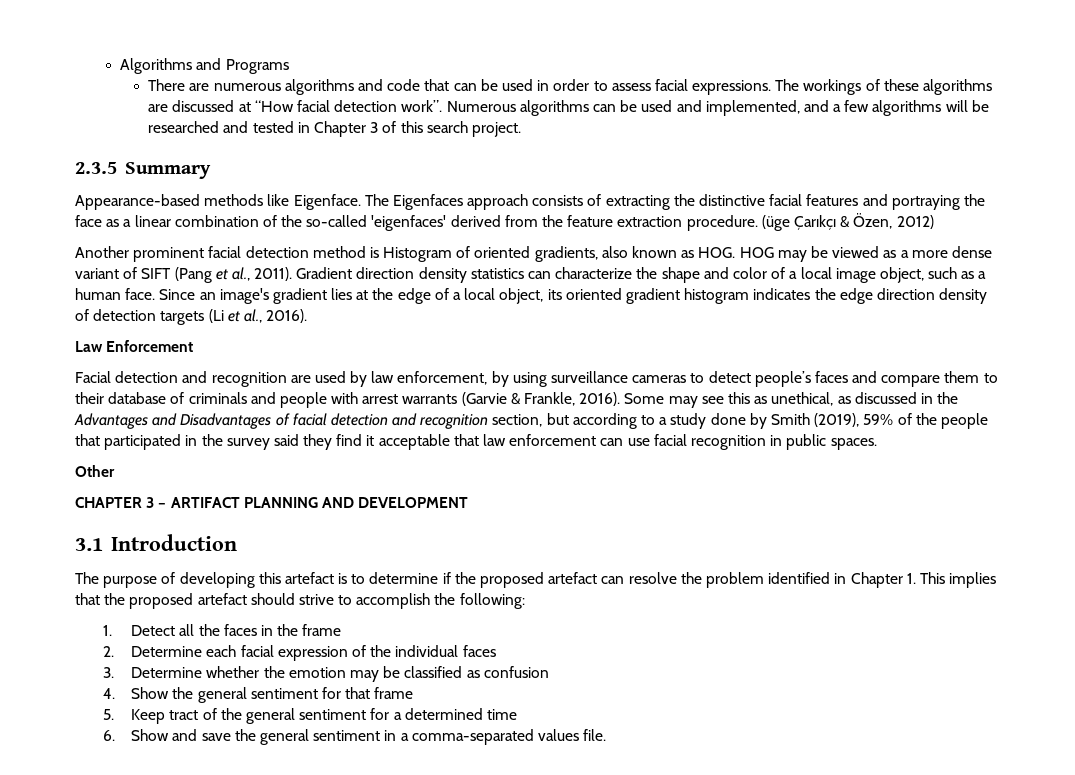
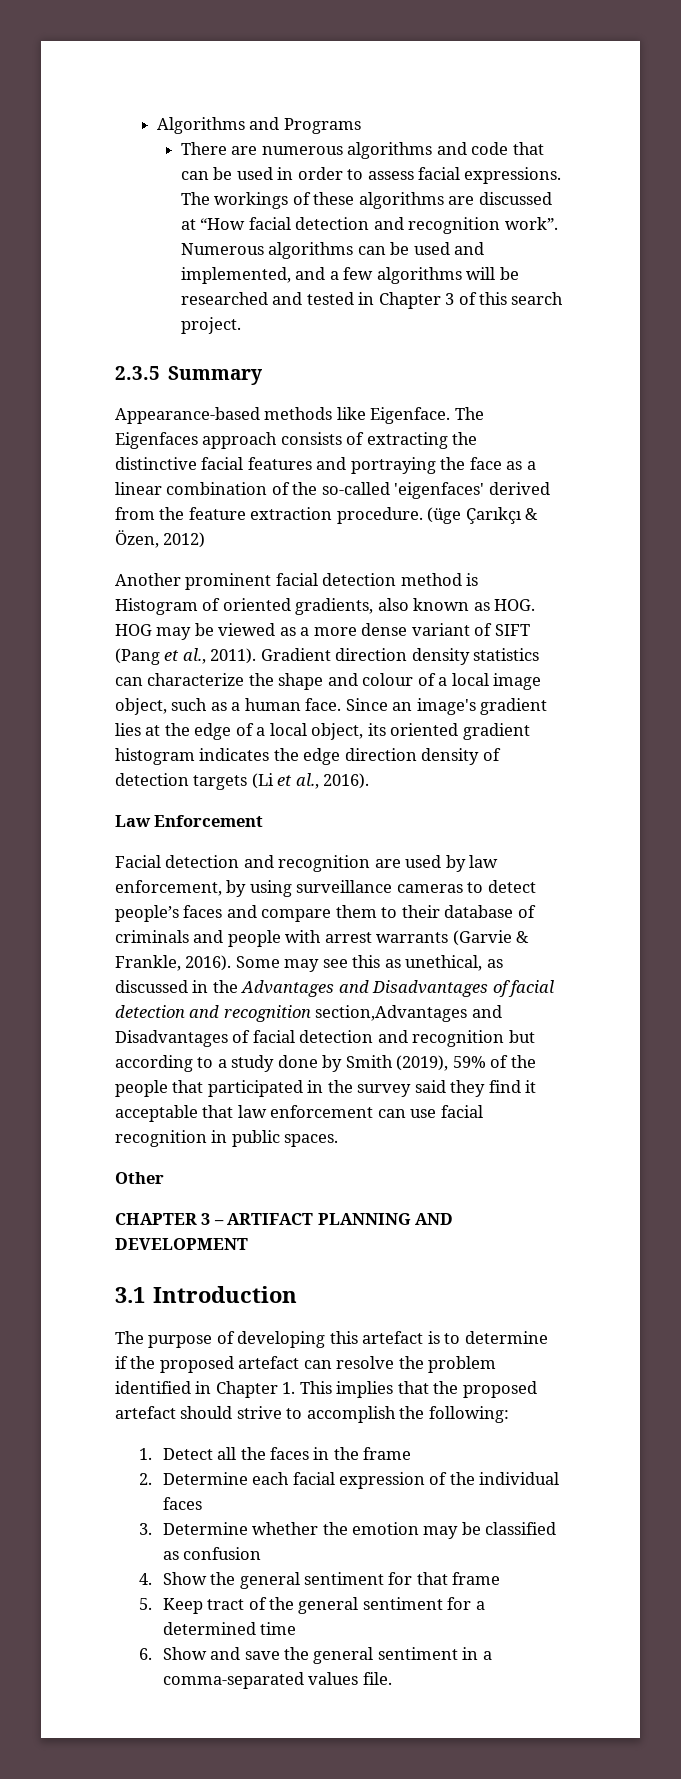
- The workings of these algorithms are discussed at “How facial detection work”.
+ The workings of these algorithms are discussed at “How facial detection and recognition work”.
- Gradient direction density statistics can characterize the shape and color of a local image object, such as a human face.
+ Gradient direction density statistics can characterize the shape and colour of a local image object, such as a human face.
- Some may see this as unethical, as discussed in the Advantages and Disadvantages of facial detection and recognition section, but according to a study done by Smith (2019), 59% of the people that participated in the survey said they find it acceptable that law enforcement can use facial recognition in public spaces.
+ Some may see this as unethical, as discussed in the Advantages and Disadvantages of facial detection and recognition section,Advantages and Disadvantages of facial detection and recognition but according to a study done by Smith (2019), 59% of the people that participated in the survey said they find it acceptable that law enforcement can use facial recognition in public spaces.

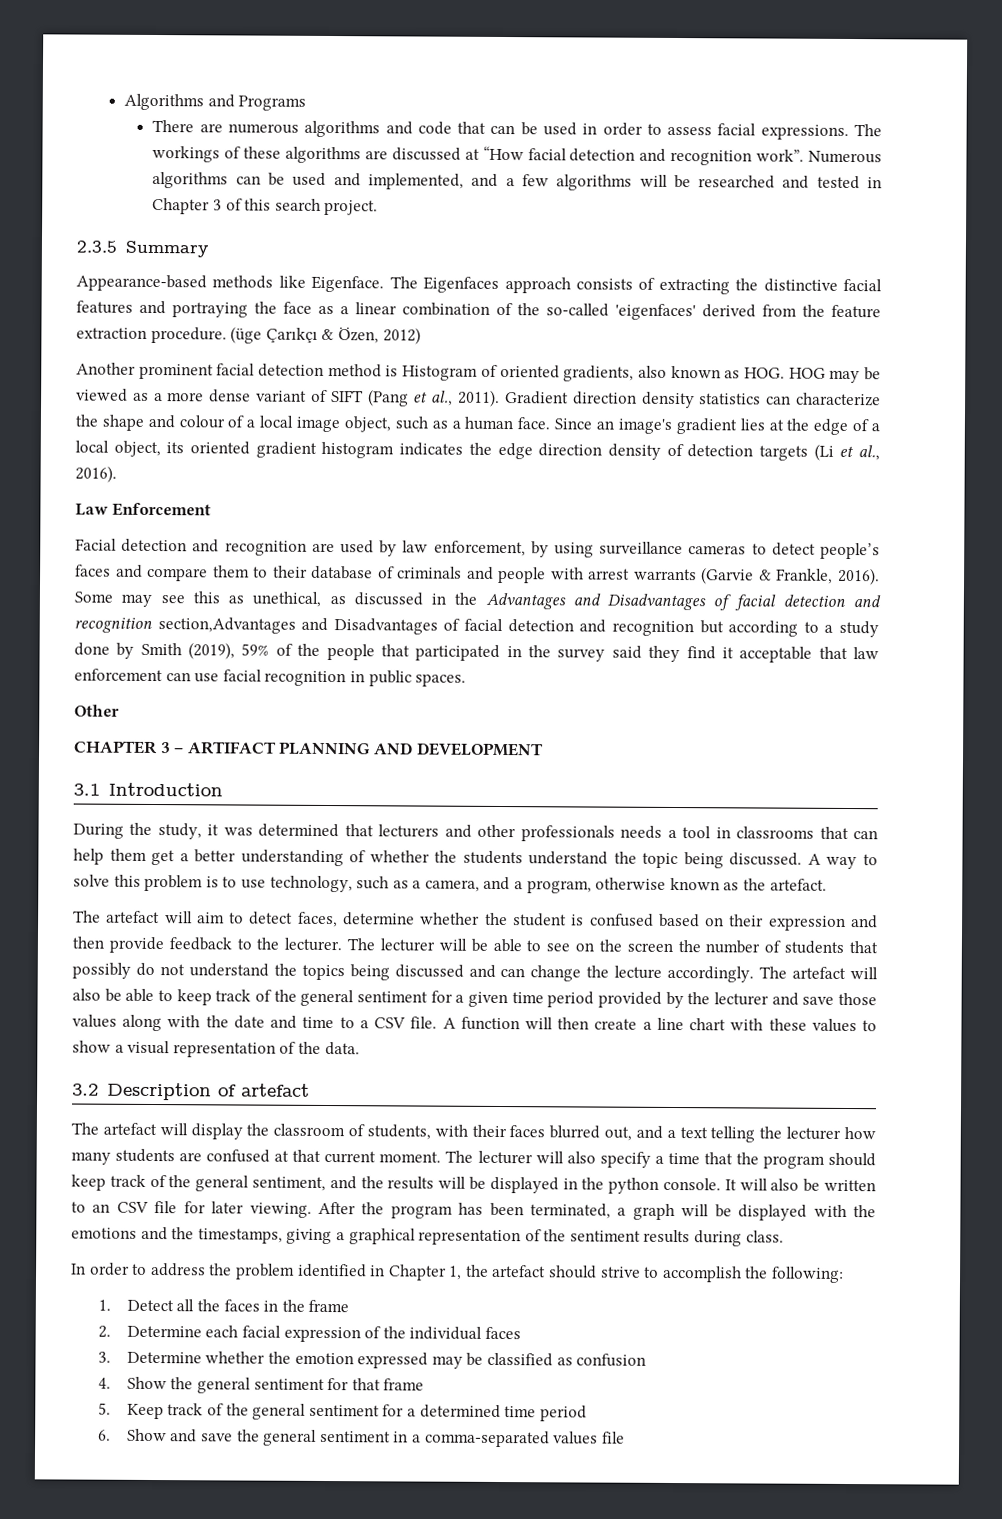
- The purpose of developing this artefact is to determine if the proposed artefact can resolve the problem identified in Chapter 1. This implies that the proposed artefact should strive to accomplish the following:
+ During the study, it was determined that lecturers and other professionals needs a tool in classrooms that can help them get a better understanding of whether the students understand the topic being discussed. A way to solve this problem is to use technology, such as a camera, and a program, otherwise known as the artefact.
+ The artefact will aim to detect faces, determine whether the student is confused based on their expression and then provide feedback to the lecturer. The lecturer will be able to see on the screen the number of students that possibly do not understand the topics being discussed and can change the lecture accordingly. The artefact will also be able to keep track of the general sentiment for a given time period provided by the lecturer and save those values along with the date and time to a CSV file. A function will then create a line chart with these values to show a visual representation of the data.
+ 3.2 Description of artefact
+ The artefact will display the classroom of students, with their faces blurred out, and a text telling the lecturer how many students are confused at that current moment. The lecturer will also specify a time that the program should keep track of the general sentiment, and the results will be displayed in the python console. It will also be written to an CSV file for later viewing. After the program has been terminated, a graph will be displayed with the emotions and the timestamps, giving a graphical representation of the sentiment results during class.
+ In order to address the problem identified in Chapter 1, the artefact should strive to accomplish the following:
- 3. Determine whether the emotion may be classified as confusion
+ 3. Determine whether the emotion expressed may be classified as confusion
- 5. Keep tract of the general sentiment for a determined time
+ 5. Keep track of the general sentiment for a determined time period
- 6. Show and save the general sentiment in a comma-separated values file.
+ 6. Show and save the general sentiment in a comma-separated values file

